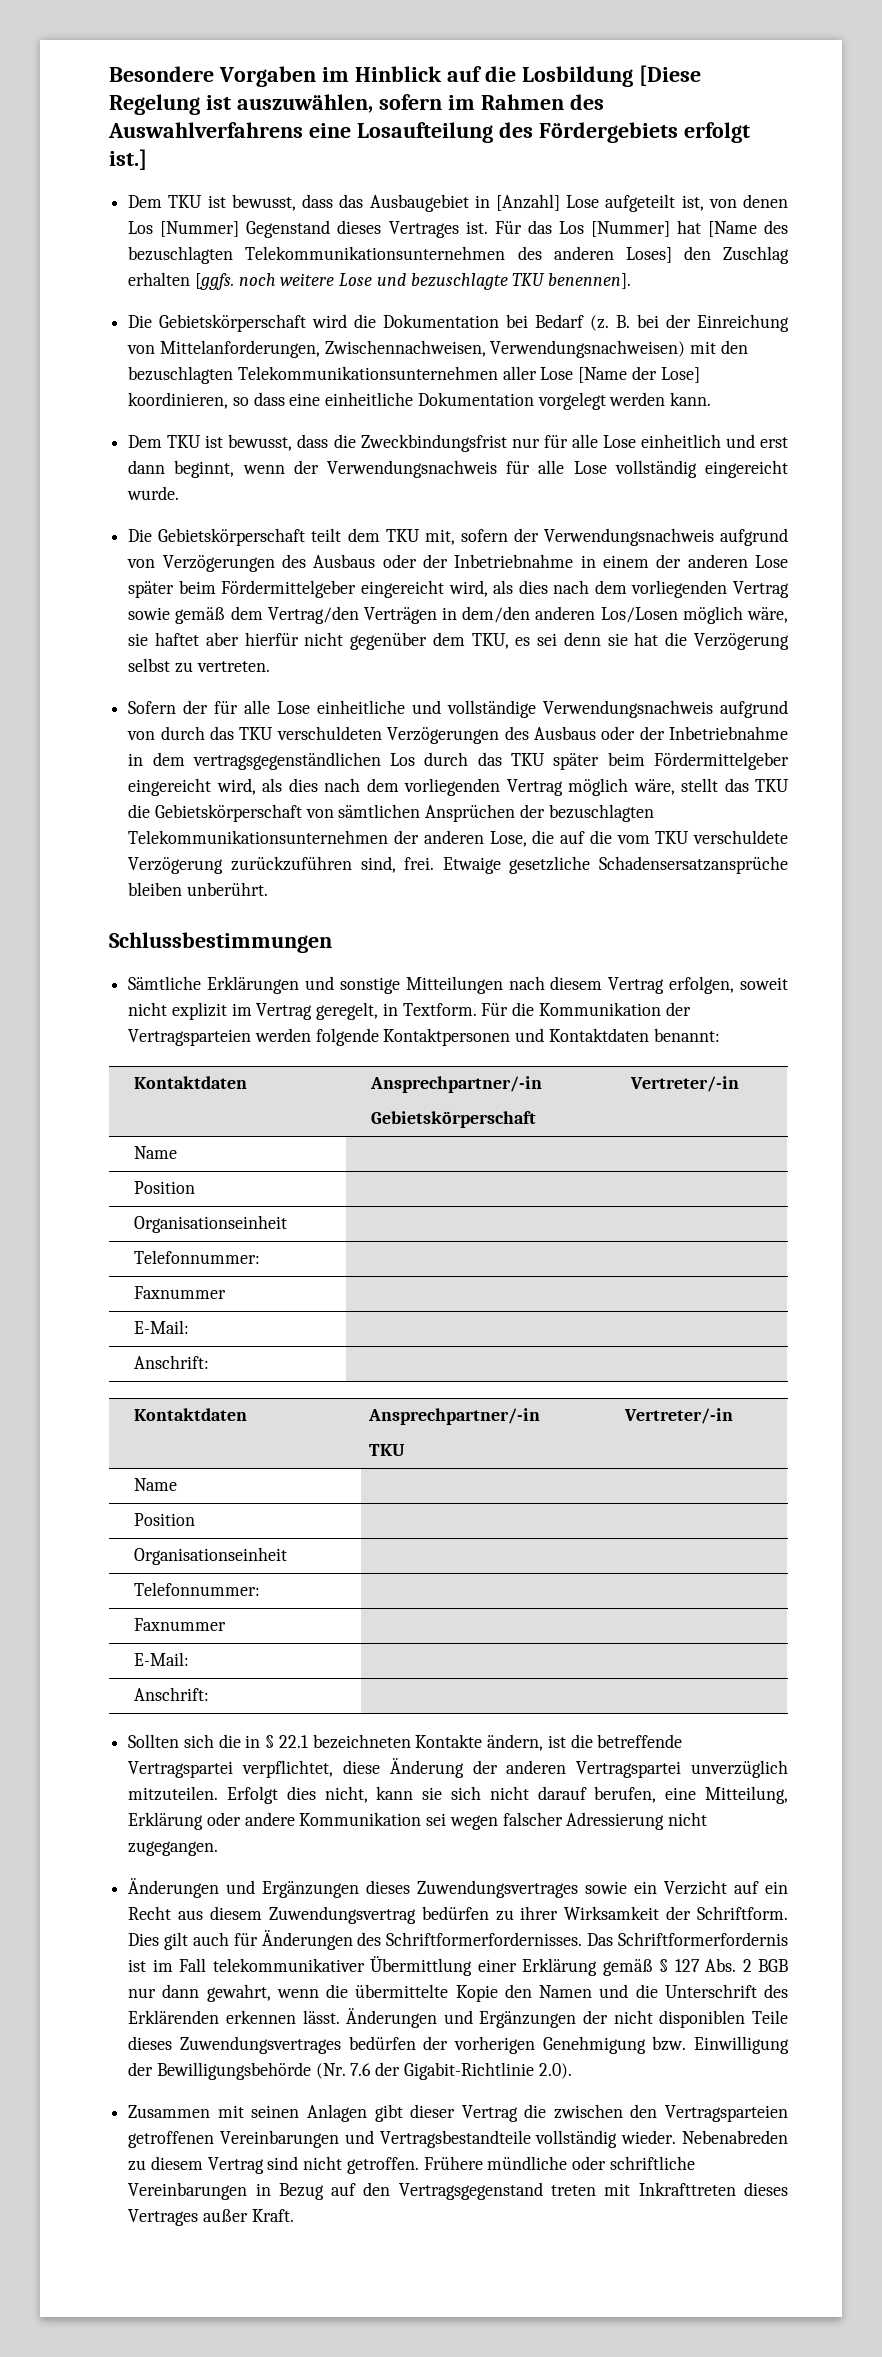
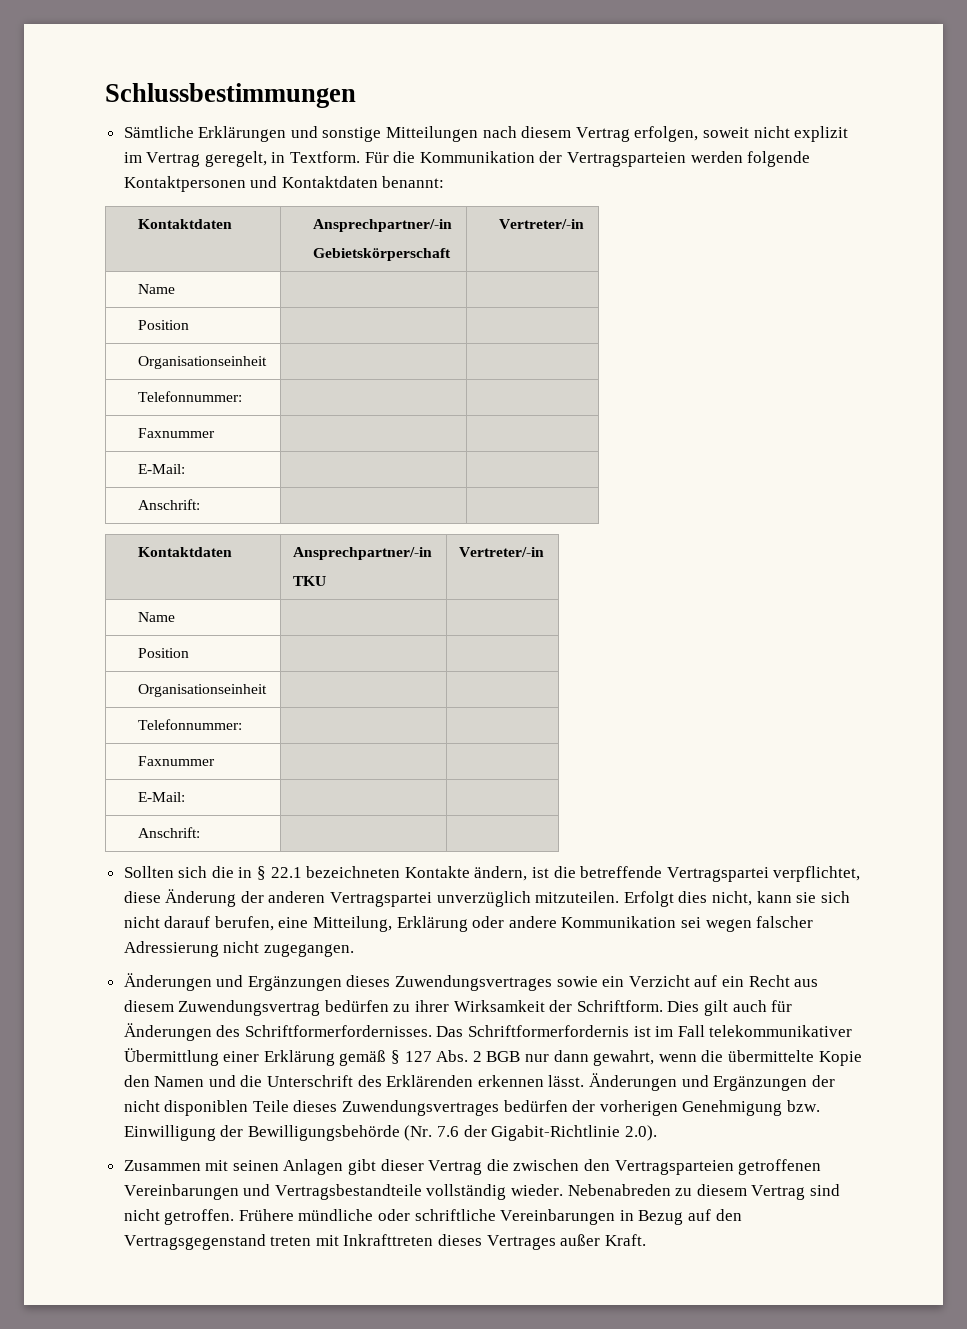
- Besondere Vorgaben im Hinblick auf die Losbildung [Diese Regelung ist auszuwählen, sofern im Rahmen des Auswahlverfahrens eine Losaufteilung des Fördergebiets erfolgt ist.]
- Dem TKU ist bewusst, dass das Ausbaugebiet in [Anzahl] Lose aufgeteilt ist, von denen Los [Nummer] Gegenstand dieses Vertrages ist. Für das Los [Nummer] hat [Name des bezuschlagten Telekommunikationsunternehmen des anderen Loses] den Zuschlag erhalten [ggfs. noch weitere Lose und bezuschlagte TKU benennen].
- Die Gebietskörperschaft wird die Dokumentation bei Bedarf (z. B. bei der Einreichung von Mittelanforderungen, Zwischennachweisen, Verwendungsnachweisen) mit den bezuschlagten Telekommunikationsunternehmen aller Lose [Name der Lose] koordinieren, so dass eine einheitliche Dokumentation vorgelegt werden kann.
- Dem TKU ist bewusst, dass die Zweckbindungsfrist nur für alle Lose einheitlich und erst dann beginnt, wenn der Verwendungsnachweis für alle Lose vollständig eingereicht wurde.
- Die Gebietskörperschaft teilt dem TKU mit, sofern der Verwendungsnachweis aufgrund von Verzögerungen des Ausbaus oder der Inbetriebnahme in einem der anderen Lose später beim Fördermittelgeber eingereicht wird, als dies nach dem vorliegenden Vertrag sowie gemäß dem Vertrag/den Verträgen in dem/den anderen Los/Losen möglich wäre, sie haftet aber hierfür nicht gegenüber dem TKU, es sei denn sie hat die Verzögerung selbst zu vertreten.
- Sofern der für alle Lose einheitliche und vollständige Verwendungsnachweis aufgrund von durch das TKU verschuldeten Verzögerungen des Ausbaus oder der Inbetriebnahme in dem vertragsgegenständlichen Los durch das TKU später beim Fördermittelgeber eingereicht wird, als dies nach dem vorliegenden Vertrag möglich wäre, stellt das TKU die Gebietskörperschaft von sämtlichen Ansprüchen der bezuschlagten Telekommunikationsunternehmen der anderen Lose, die auf die vom TKU verschuldete Verzögerung zurückzuführen sind, frei. Etwaige gesetzliche Schadensersatzansprüche bleiben unberührt.

